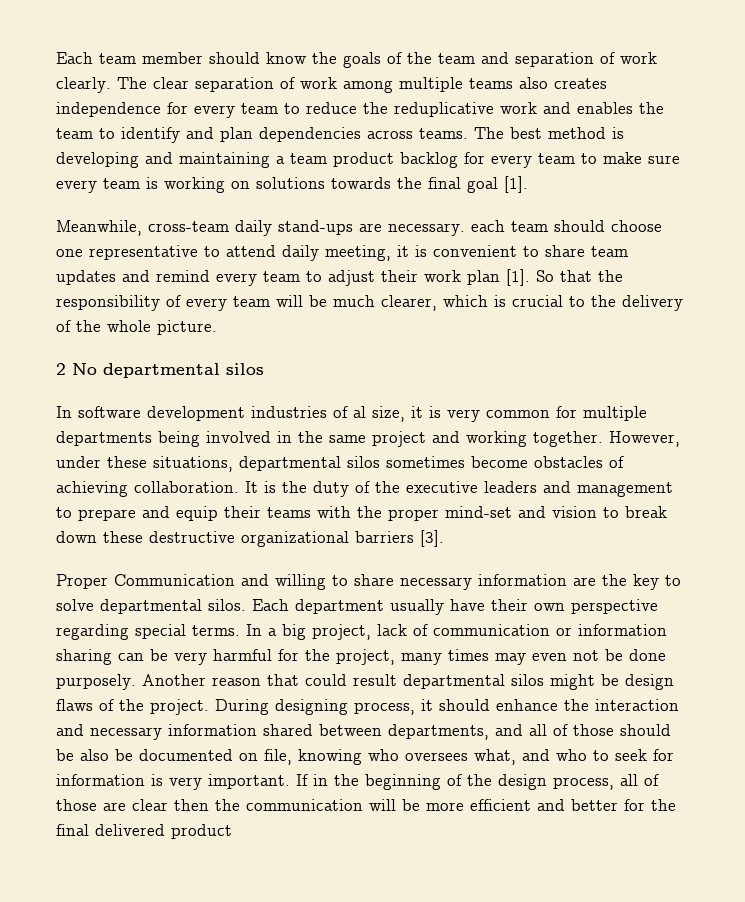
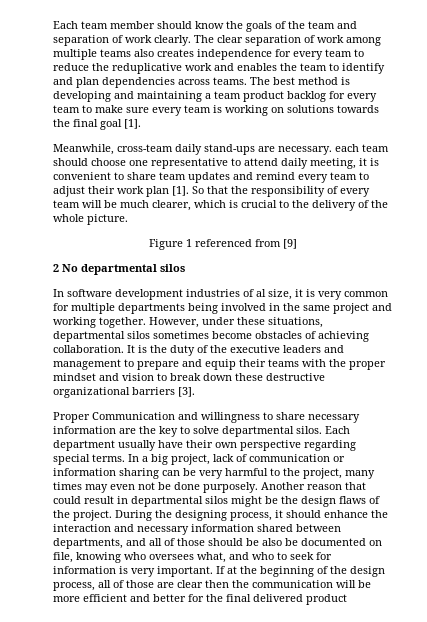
+ Figure 1 referenced from [9]
- It is the duty of the executive leaders and management to prepare and equip their teams with the proper mind-set and vision to break down these destructive organizational barriers [3].
+ It is the duty of the executive leaders and management to prepare and equip their teams with the proper mindset and vision to break down these destructive organizational barriers [3].
- Proper Communication and willing to share necessary information are the key to solve departmental silos.
+ Proper Communication and willingness to share necessary information are the key to solve departmental silos.
- In a big project, lack of communication or information sharing can be very harmful for the project, many times may even not be done purposely.
+ In a big project, lack of communication or information sharing can be very harmful to the project, many times may even not be done purposely.
- Another reason that could result departmental silos might be design flaws of the project.
+ Another reason that could result in departmental silos might be the design flaws of the project.
- During designing process, it should enhance the interaction and necessary information shared between departments, and all of those should be also be documented on file, knowing who oversees what, and who to seek for information is very important.
+ During the designing process, it should enhance the interaction and necessary information shared between departments, and all of those should be also be documented on file, knowing who oversees what, and who to seek for information is very important.
- If in the beginning of the design process, all of those are clear then the communication will be more efficient and better for the final delivered product
+ If at the beginning of the design process, all of those are clear then the communication will be more efficient and better for the final delivered product

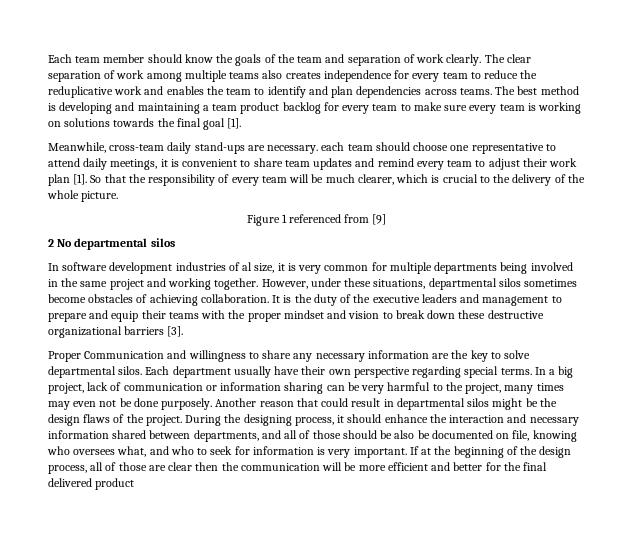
- Meanwhile, cross-team daily stand-ups are necessary. each team should choose one representative to attend daily meeting, it is convenient to share team updates and remind every team to adjust their work plan [1].
+ Meanwhile, cross-team daily stand-ups are necessary. each team should choose one representative to attend daily meetings, it is convenient to share team updates and remind every team to adjust their work plan [1].
- Proper Communication and willingness to share necessary information are the key to solve departmental silos.
+ Proper Communication and willingness to share any necessary information are the key to solve departmental silos.

